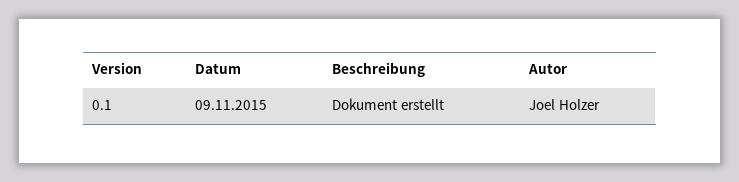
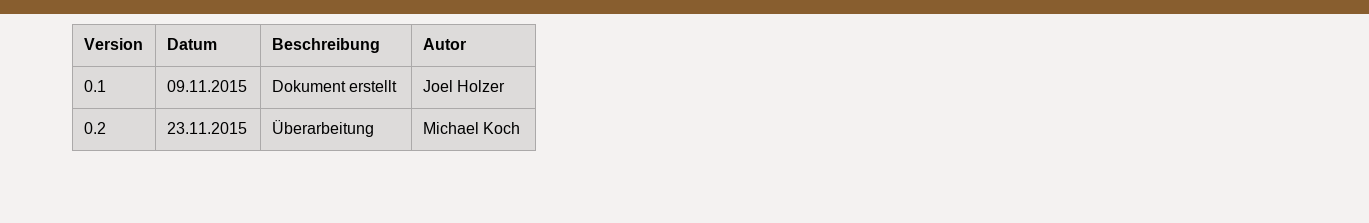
+ 0.2 | 23.11.2015 | Überarbeitung | Michael Koch

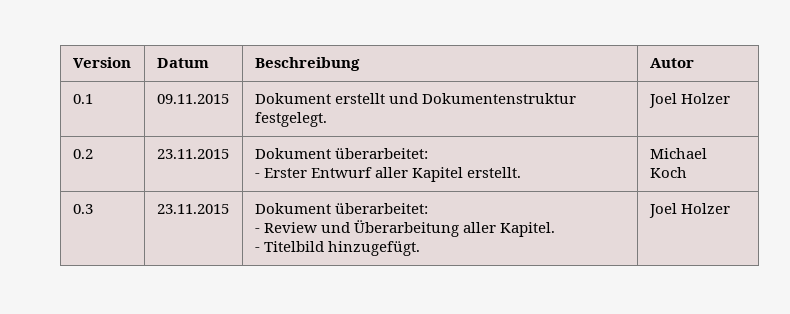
- 0.1 | 09.11.2015 | Dokument erstellt | Joel Holzer
+ 0.1 | 09.11.2015 | Dokument erstellt und Dokumentenstruktur festgelegt. | Joel Holzer
- 0.2 | 23.11.2015 | Überarbeitung | Michael Koch
+ 0.2 | 23.11.2015 | Dokument überarbeitet:
+ - Erster Entwurf aller Kapitel erstellt. | Michael Koch
+ 0.3 | 23.11.2015 | Dokument überarbeitet:
+ - Review und Überarbeitung aller Kapitel.
+ - Titelbild hinzugefügt. | Joel Holzer

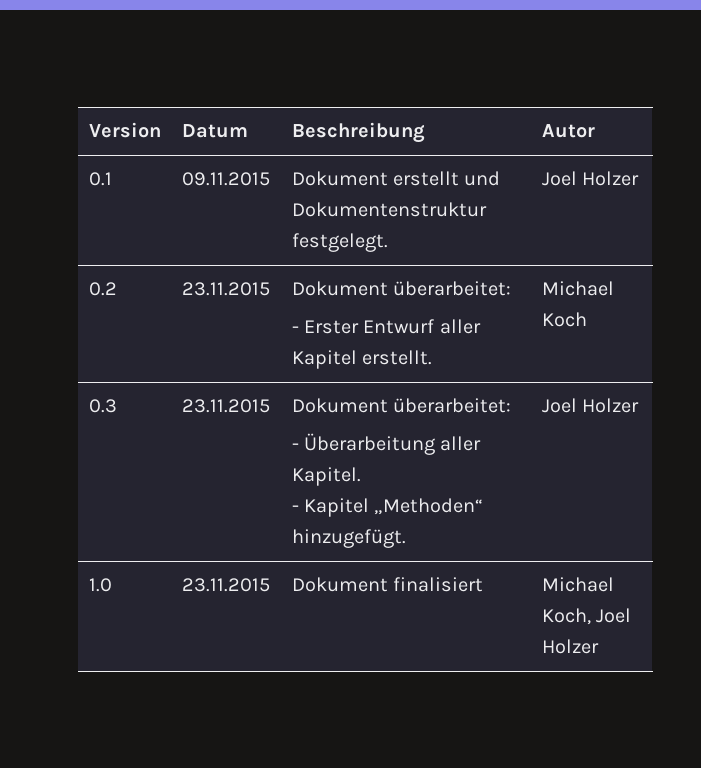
  0.3 | 23.11.2015 | Dokument überarbeitet:
- - Review und Überarbeitung aller Kapitel.
- - Titelbild hinzugefügt. | Joel Holzer
+ - Überarbeitung aller Kapitel.
+ - Kapitel „Methoden“ hinzugefügt. | Joel Holzer
+ 1.0 | 23.11.2015 | Dokument finalisiert | Michael Koch, Joel Holzer

